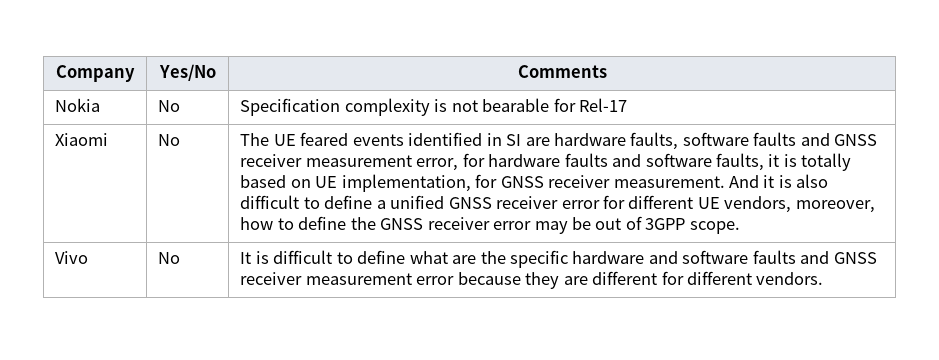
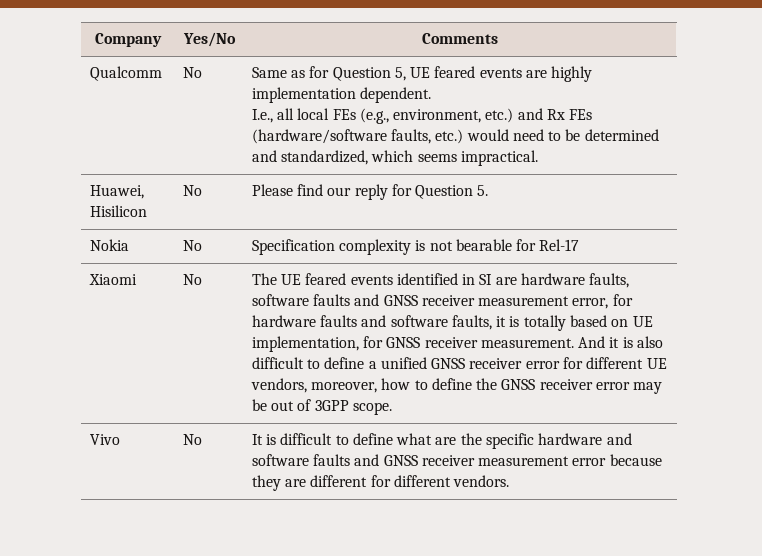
+ Qualcomm | No | Same as for Question 5, UE feared events are highly implementation dependent.
+ I.e., all local FEs (e.g., environment, etc.) and Rx FEs (hardware/software faults, etc.) would need to be determined and standardized, which seems impractical.
+ Huawei, Hisilicon | No | Please find our reply for Question 5.

